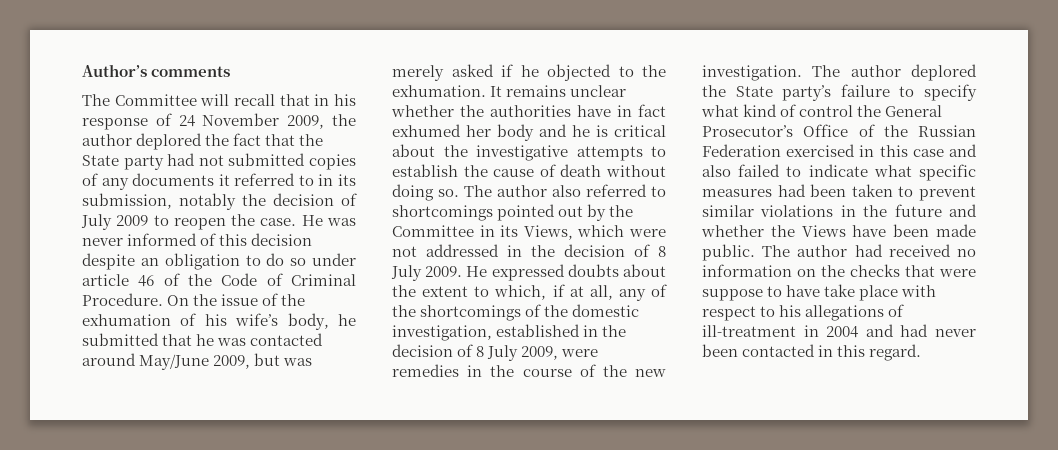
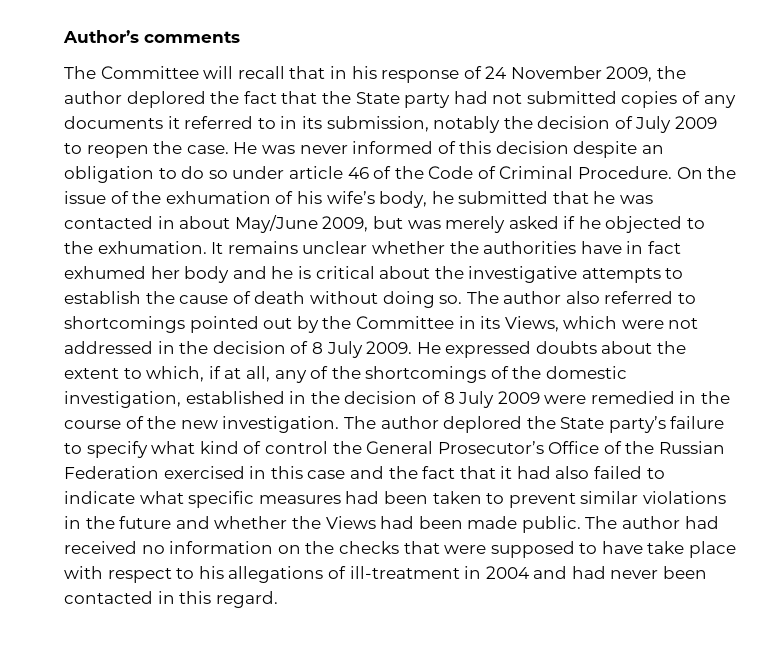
- On the issue of the exhumation of his wife’s body, he submitted that he was contacted around May/June 2009, but was merely asked if he objected to the exhumation.
+ On the issue of the exhumation of his wife’s body, he submitted that he was contacted in about May/June 2009, but was merely asked if he objected to the exhumation.
- He expressed doubts about the extent to which, if at all, any of the shortcomings of the domestic investigation, established in the decision of 8 July 2009, were remedies in the course of the new investigation.
+ He expressed doubts about the extent to which, if at all, any of the shortcomings of the domestic investigation, established in the decision of 8 July 2009 were remedied in the course of the new investigation.
- The author deplored the State party’s failure to specify what kind of control the General Prosecutor’s Office of the Russian Federation exercised in this case and also failed to indicate what specific measures had been taken to prevent similar violations in the future and whether the Views have been made public.
+ The author deplored the State party’s failure to specify what kind of control the General Prosecutor’s Office of the Russian Federation exercised in this case and the fact that it had also failed to indicate what specific measures had been taken to prevent similar violations in the future and whether the Views had been made public.
- The author had received no information on the checks that were suppose to have take place with respect to his allegations of ill-treatment in 2004 and had never been contacted in this regard.
+ The author had received no information on the checks that were supposed to have take place with respect to his allegations of ill-treatment in 2004 and had never been contacted in this regard.

